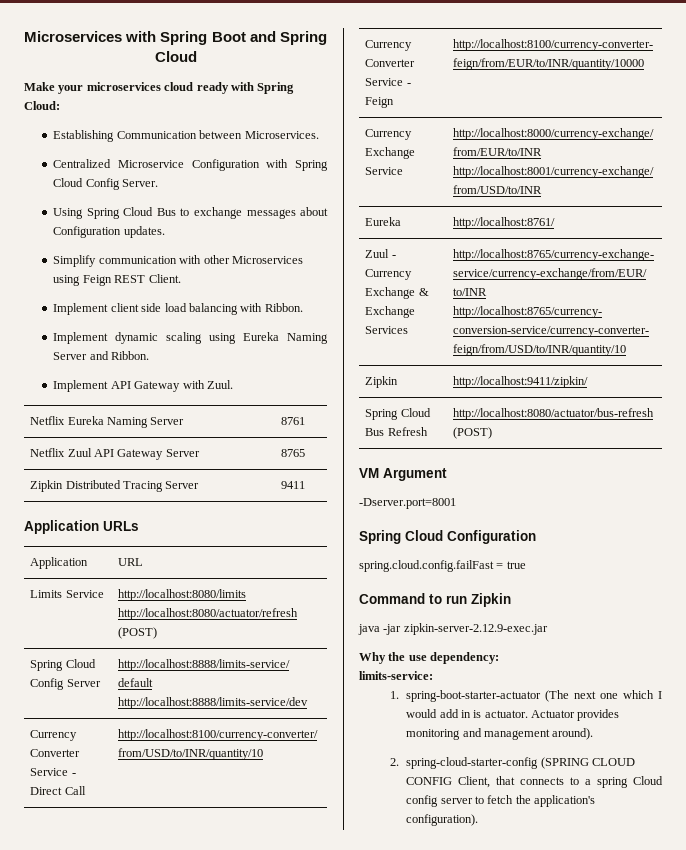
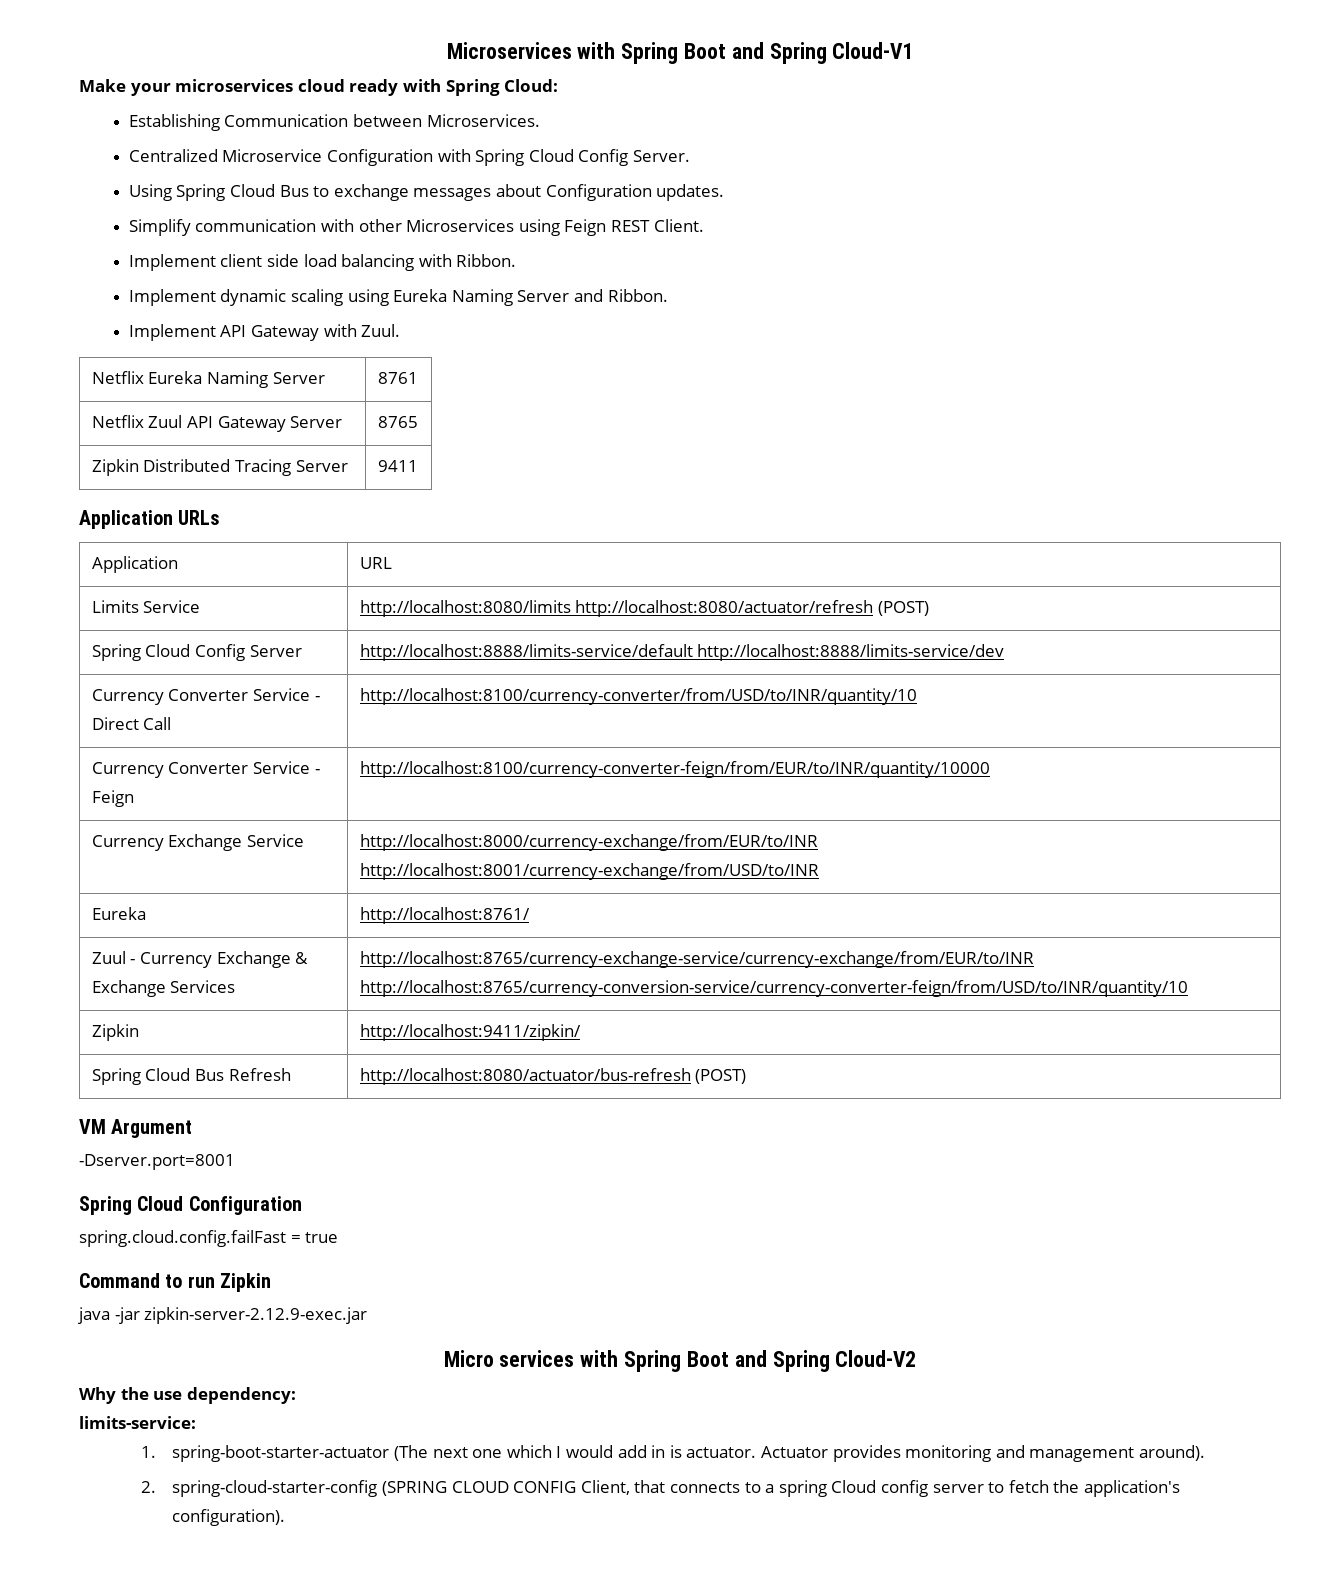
- Microservices with Spring Boot and Spring Cloud
+ Microservices with Spring Boot and Spring Cloud-V1
+ Micro services with Spring Boot and Spring Cloud-V2

